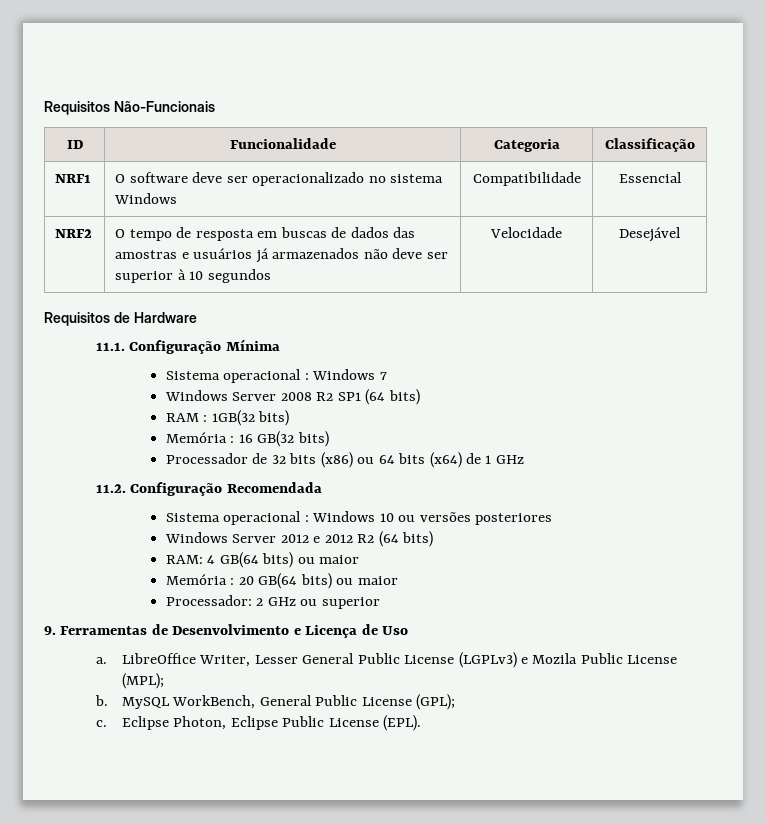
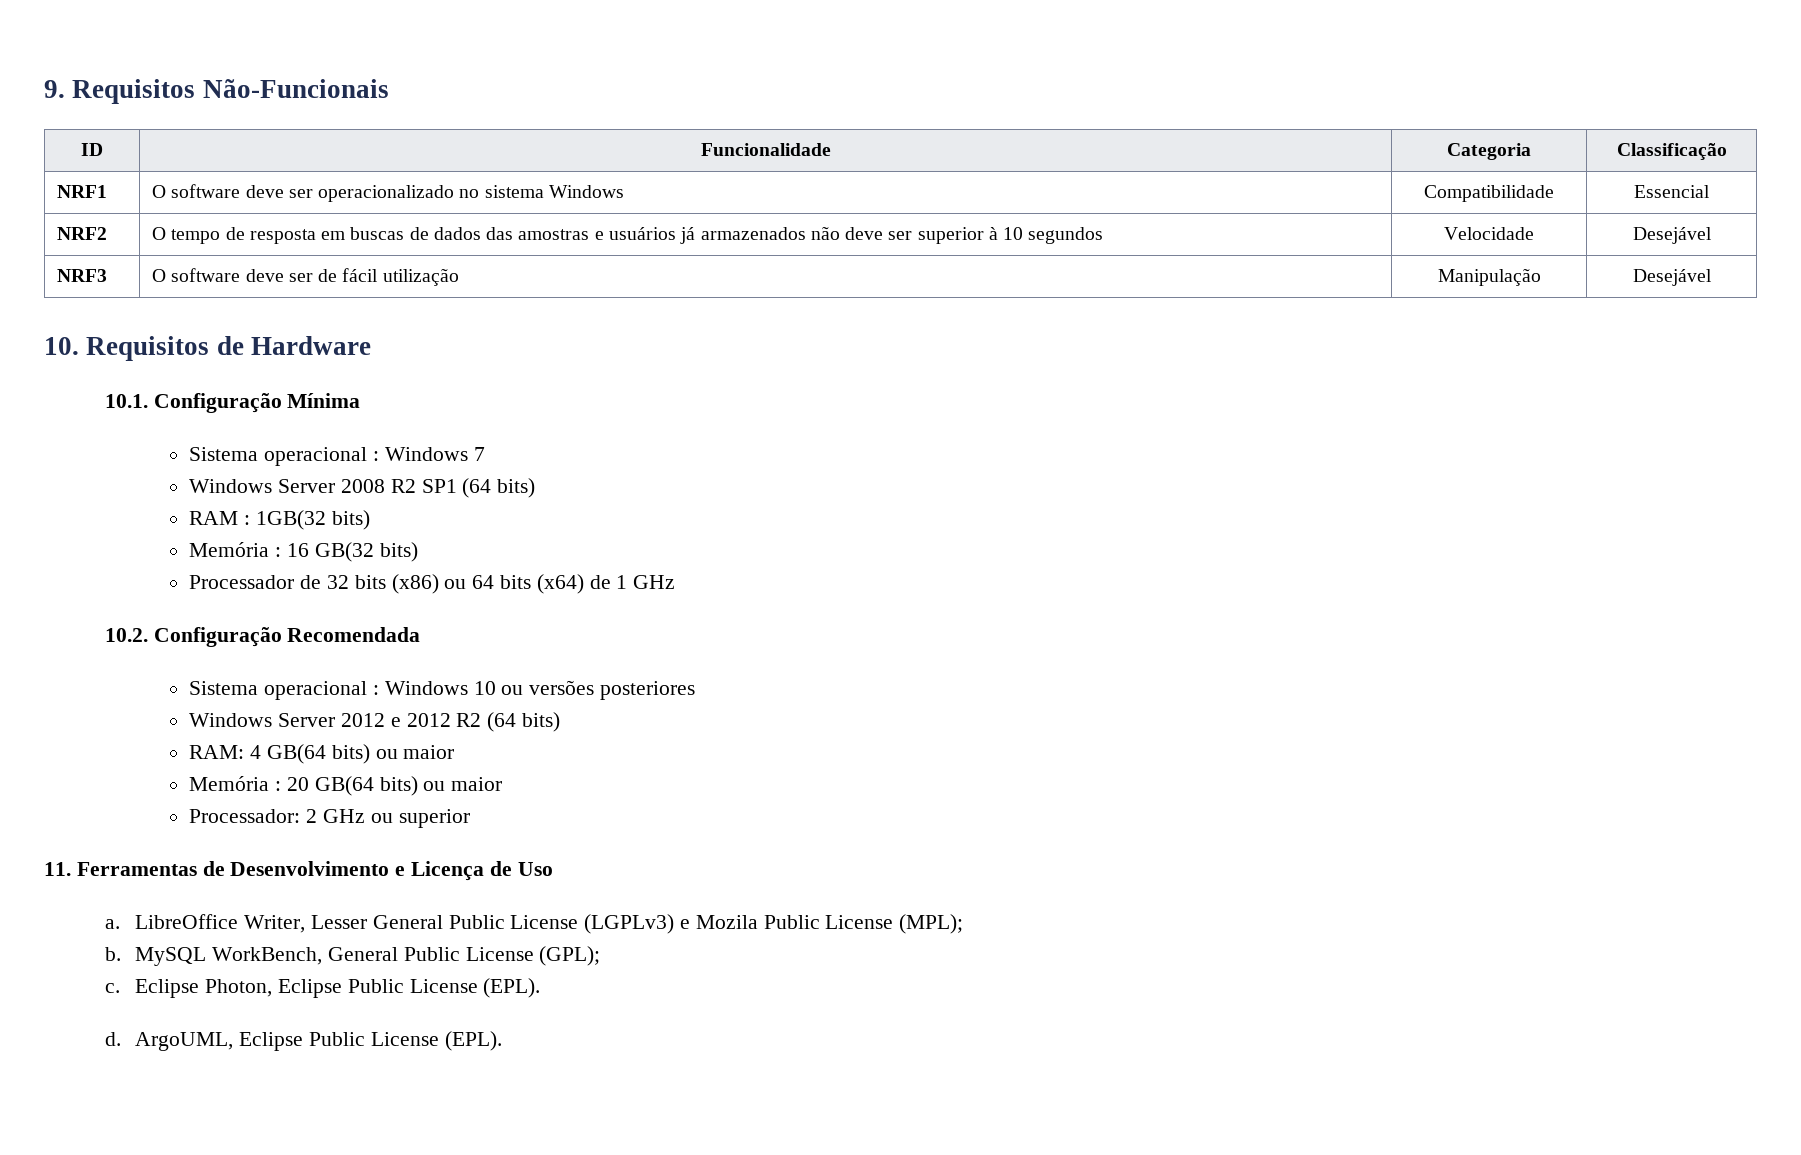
- Requisitos Não-Funcionais
+ 9. Requisitos Não-Funcionais
- Requisitos de Hardware
+ NRF3 | O software deve ser de fácil utilização | Manipulação | Desejável
+ 10. Requisitos de Hardware
- 11.1. Configuração Mínima
+ 10.1. Configuração Mínima
- 11.2. Configuração Recomendada
+ 10.2. Configuração Recomendada
- 9. Ferramentas de Desenvolvimento e Licença de Uso
+ 11. Ferramentas de Desenvolvimento e Licença de Uso
+ d. ArgoUML, Eclipse Public License (EPL).

